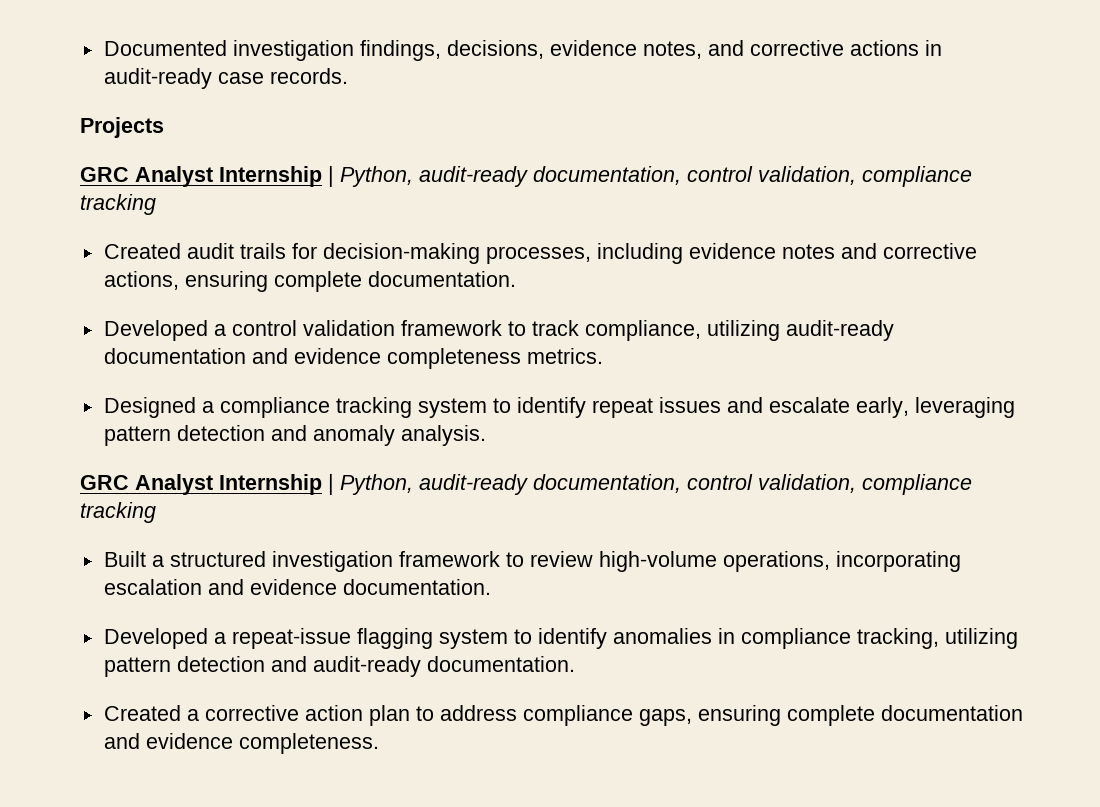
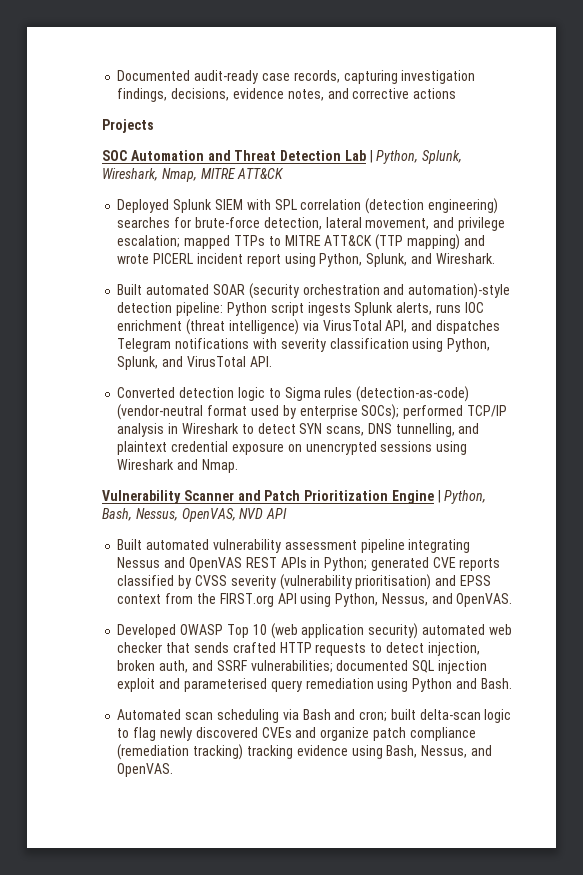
- Documented investigation findings, decisions, evidence notes, and corrective actions in audit-ready case records.
+ Documented audit-ready case records, capturing investigation findings, decisions, evidence notes, and corrective actions
  Projects
- GRC Analyst Internship | Python, audit-ready documentation, control validation, compliance tracking
- Created audit trails for decision-making processes, including evidence notes and corrective actions, ensuring complete documentation.
- Developed a control validation framework to track compliance, utilizing audit-ready documentation and evidence completeness metrics.
- Designed a compliance tracking system to identify repeat issues and escalate early, leveraging pattern detection and anomaly analysis.
- GRC Analyst Internship | Python, audit-ready documentation, control validation, compliance tracking
- Built a structured investigation framework to review high-volume operations, incorporating escalation and evidence documentation.
- Developed a repeat-issue flagging system to identify anomalies in compliance tracking, utilizing pattern detection and audit-ready documentation.
- Created a corrective action plan to address compliance gaps, ensuring complete documentation and evidence completeness.
+ SOC Automation and Threat Detection Lab | Python, Splunk, Wireshark, Nmap, MITRE ATT&CK
+ Deployed Splunk SIEM with SPL correlation (detection engineering) searches for brute-force detection, lateral movement, and privilege escalation; mapped TTPs to MITRE ATT&CK (TTP mapping) and wrote PICERL incident report using Python, Splunk, and Wireshark.
+ Built automated SOAR (security orchestration and automation)-style detection pipeline: Python script ingests Splunk alerts, runs IOC enrichment (threat intelligence) via VirusTotal API, and dispatches Telegram notifications with severity classification using Python, Splunk, and VirusTotal API.
+ Converted detection logic to Sigma rules (detection-as-code) (vendor-neutral format used by enterprise SOCs); performed TCP/IP analysis in Wireshark to detect SYN scans, DNS tunnelling, and plaintext credential exposure on unencrypted sessions using Wireshark and Nmap.
+ Vulnerability Scanner and Patch Prioritization Engine | Python, Bash, Nessus, OpenVAS, NVD API
+ Built automated vulnerability assessment pipeline integrating Nessus and OpenVAS REST APIs in Python; generated CVE reports classified by CVSS severity (vulnerability prioritisation) and EPSS context from the FIRST.org API using Python, Nessus, and OpenVAS.
+ Developed OWASP Top 10 (web application security) automated web checker that sends crafted HTTP requests to detect injection, broken auth, and SSRF vulnerabilities; documented SQL injection exploit and parameterised query remediation using Python and Bash.
+ Automated scan scheduling via Bash and cron; built delta-scan logic to flag newly discovered CVEs and organize patch compliance (remediation tracking) tracking evidence using Bash, Nessus, and OpenVAS.

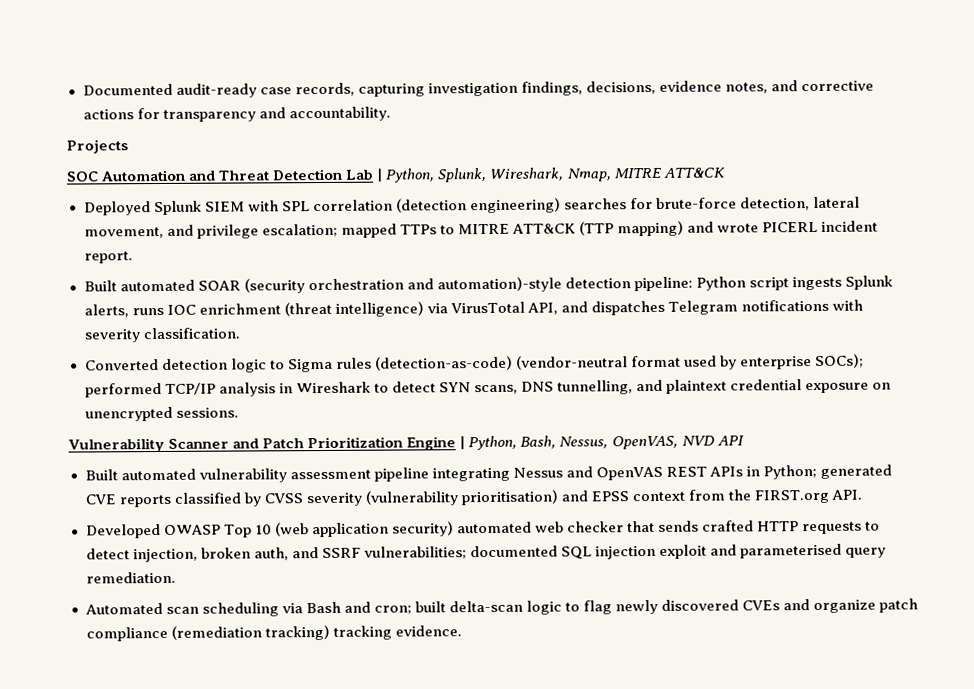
- Documented audit-ready case records, capturing investigation findings, decisions, evidence notes, and corrective actions
+ Documented audit-ready case records, capturing investigation findings, decisions, evidence notes, and corrective actions for transparency and accountability.
- Deployed Splunk SIEM with SPL correlation (detection engineering) searches for brute-force detection, lateral movement, and privilege escalation; mapped TTPs to MITRE ATT&CK (TTP mapping) and wrote PICERL incident report using Python, Splunk, and Wireshark.
+ Deployed Splunk SIEM with SPL correlation (detection engineering) searches for brute-force detection, lateral movement, and privilege escalation; mapped TTPs to MITRE ATT&CK (TTP mapping) and wrote PICERL incident report.
- Built automated SOAR (security orchestration and automation)-style detection pipeline: Python script ingests Splunk alerts, runs IOC enrichment (threat intelligence) via VirusTotal API, and dispatches Telegram notifications with severity classification using Python, Splunk, and VirusTotal API.
+ Built automated SOAR (security orchestration and automation)-style detection pipeline: Python script ingests Splunk alerts, runs IOC enrichment (threat intelligence) via VirusTotal API, and dispatches Telegram notifications with severity classification.
- Converted detection logic to Sigma rules (detection-as-code) (vendor-neutral format used by enterprise SOCs); performed TCP/IP analysis in Wireshark to detect SYN scans, DNS tunnelling, and plaintext credential exposure on unencrypted sessions using Wireshark and Nmap.
+ Converted detection logic to Sigma rules (detection-as-code) (vendor-neutral format used by enterprise SOCs); performed TCP/IP analysis in Wireshark to detect SYN scans, DNS tunnelling, and plaintext credential exposure on unencrypted sessions.
- Built automated vulnerability assessment pipeline integrating Nessus and OpenVAS REST APIs in Python; generated CVE reports classified by CVSS severity (vulnerability prioritisation) and EPSS context from the FIRST.org API using Python, Nessus, and OpenVAS.
+ Built automated vulnerability assessment pipeline integrating Nessus and OpenVAS REST APIs in Python; generated CVE reports classified by CVSS severity (vulnerability prioritisation) and EPSS context from the FIRST.org API.
- Developed OWASP Top 10 (web application security) automated web checker that sends crafted HTTP requests to detect injection, broken auth, and SSRF vulnerabilities; documented SQL injection exploit and parameterised query remediation using Python and Bash.
+ Developed OWASP Top 10 (web application security) automated web checker that sends crafted HTTP requests to detect injection, broken auth, and SSRF vulnerabilities; documented SQL injection exploit and parameterised query remediation.
- Automated scan scheduling via Bash and cron; built delta-scan logic to flag newly discovered CVEs and organize patch compliance (remediation tracking) tracking evidence using Bash, Nessus, and OpenVAS.
+ Automated scan scheduling via Bash and cron; built delta-scan logic to flag newly discovered CVEs and organize patch compliance (remediation tracking) tracking evidence.

